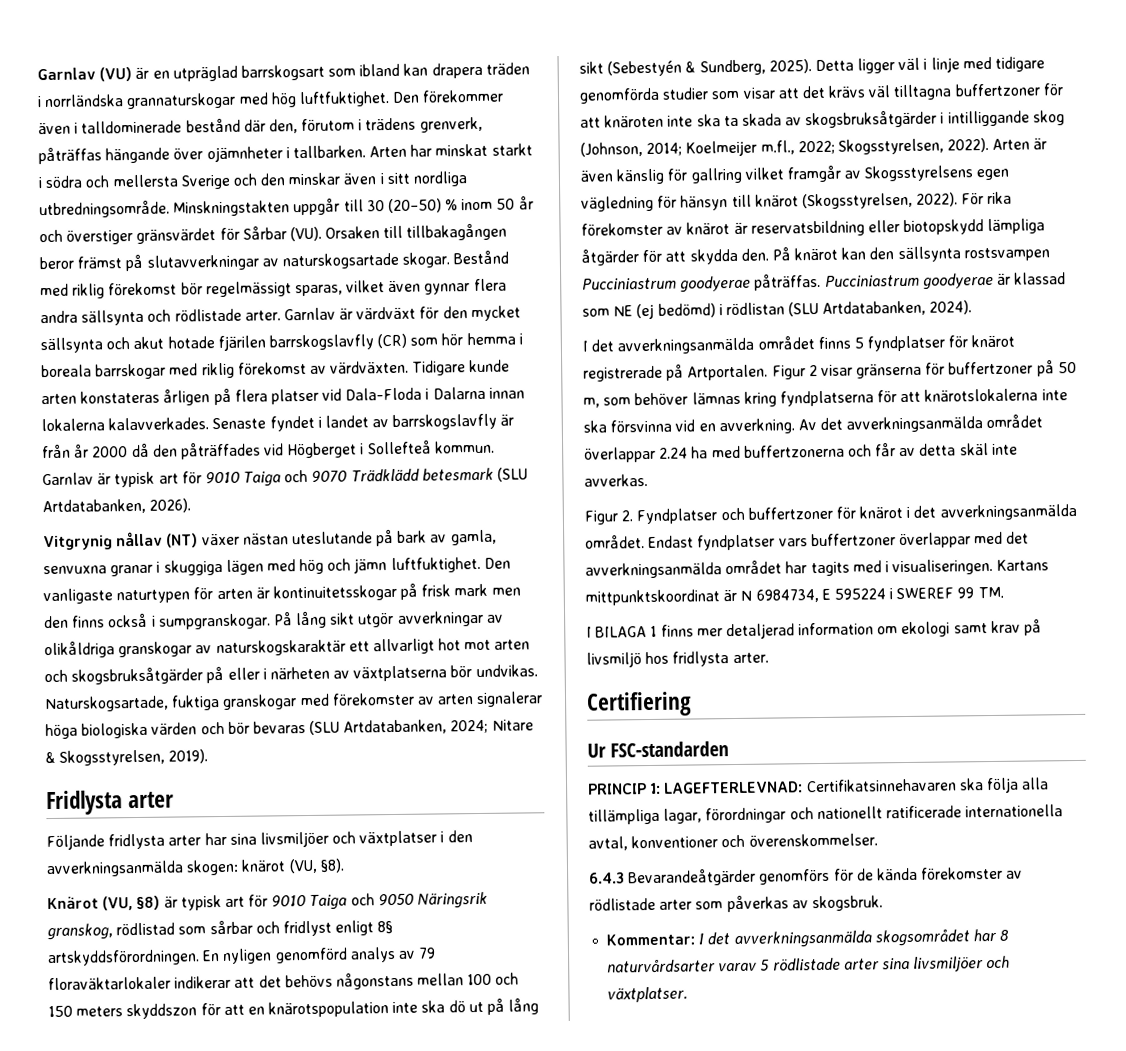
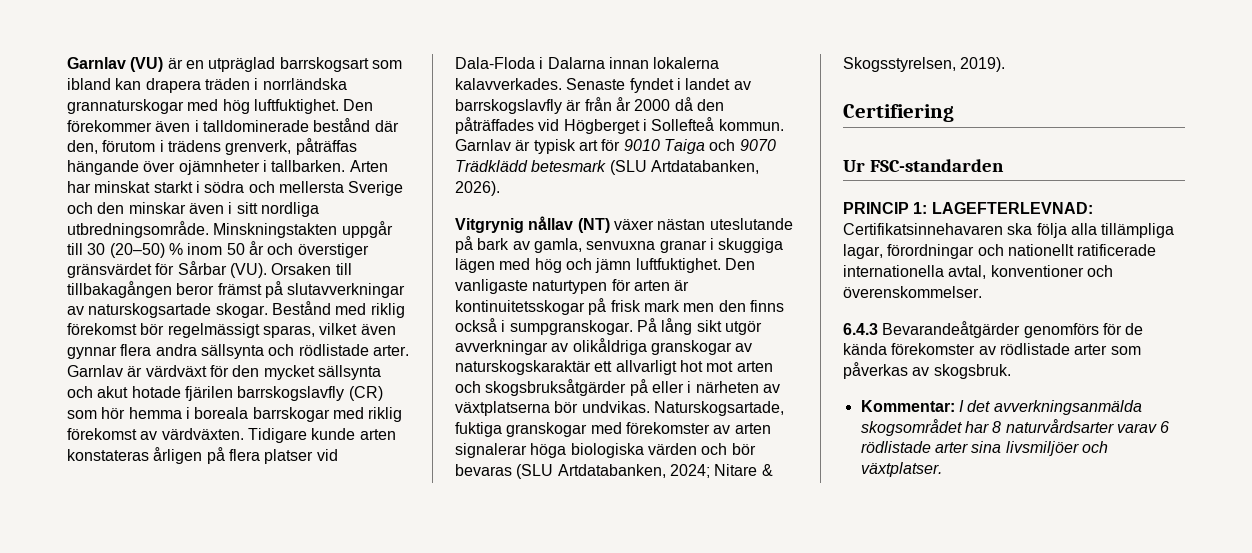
- Fridlysta arter
- Följande fridlysta arter har sina livsmiljöer och växtplatser i den avverkningsanmälda skogen: knärot (VU, §8).
- Knärot (VU, §8) är typisk art för 9010 Taiga och 9050 Näringsrik granskog, rödlistad som sårbar och fridlyst enligt 8§ artskyddsförordningen. En nyligen genomförd analys av 79 floraväktarlokaler indikerar att det behövs någonstans mellan 100 och 150 meters skyddszon för att en knärotspopulation inte ska dö ut på lång sikt (Sebestyén & Sundberg, 2025). Detta ligger väl i linje med tidigare genomförda studier som visar att det krävs väl tilltagna buffertzoner för att knäroten inte ska ta skada av skogsbruksåtgärder i intilliggande skog (Johnson, 2014; Koelmeijer m.fl., 2022; Skogsstyrelsen, 2022). Arten är även känslig för gallring vilket framgår av Skogsstyrelsens egen vägledning för hänsyn till knärot (Skogsstyrelsen, 2022). För rika förekomster av knärot är reservatsbildning eller biotopskydd lämpliga åtgärder för att skydda den. På knärot kan den sällsynta rostsvampen Pucciniastrum goodyerae påträffas. Pucciniastrum goodyerae är klassad som NE (ej bedömd) i rödlistan (SLU Artdatabanken, 2024).
- I det avverkningsanmälda området finns 5 fyndplatser för knärot registrerade på Artportalen. Figur 2 visar gränserna för buffertzoner på 50 m, som behöver lämnas kring fyndplatserna för att knärotslokalerna inte ska försvinna vid en avverkning. Av det avverkningsanmälda området överlappar 2.24 ha med buffertzonerna och får av detta skäl inte avverkas.
- Figur 2. Fyndplatser och buffertzoner för knärot i det avverkningsanmälda området. Endast fyndplatser vars buffertzoner överlappar med det avverkningsanmälda området har tagits med i visualiseringen. Kartans mittpunktskoordinat är N 6984734, E 595224 i SWEREF 99 TM.
- I BILAGA 1 finns mer detaljerad information om ekologi samt krav på livsmiljö hos fridlysta arter.
- Kommentar: I det avverkningsanmälda skogsområdet har 8 naturvårdsarter varav 5 rödlistade arter sina livsmiljöer och växtplatser.
+ Kommentar: I det avverkningsanmälda skogsområdet har 8 naturvårdsarter varav 6 rödlistade arter sina livsmiljöer och växtplatser.

